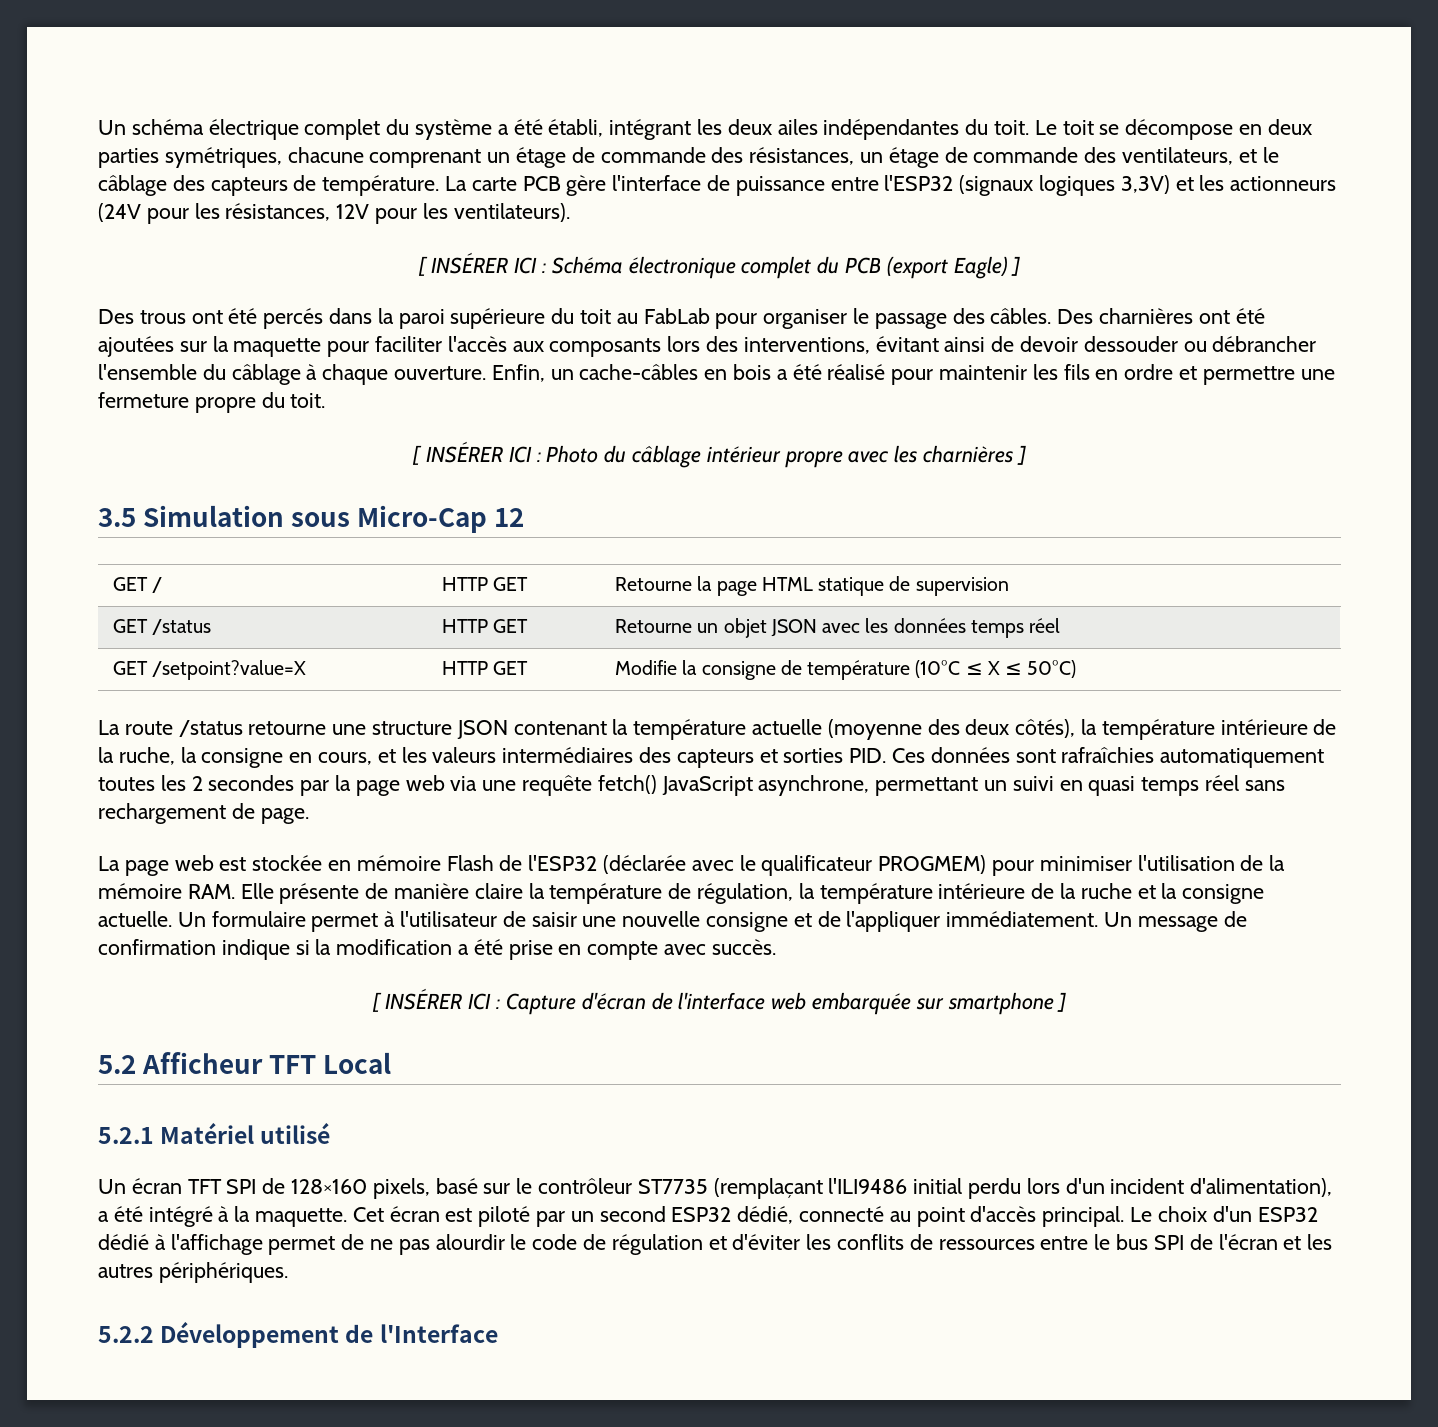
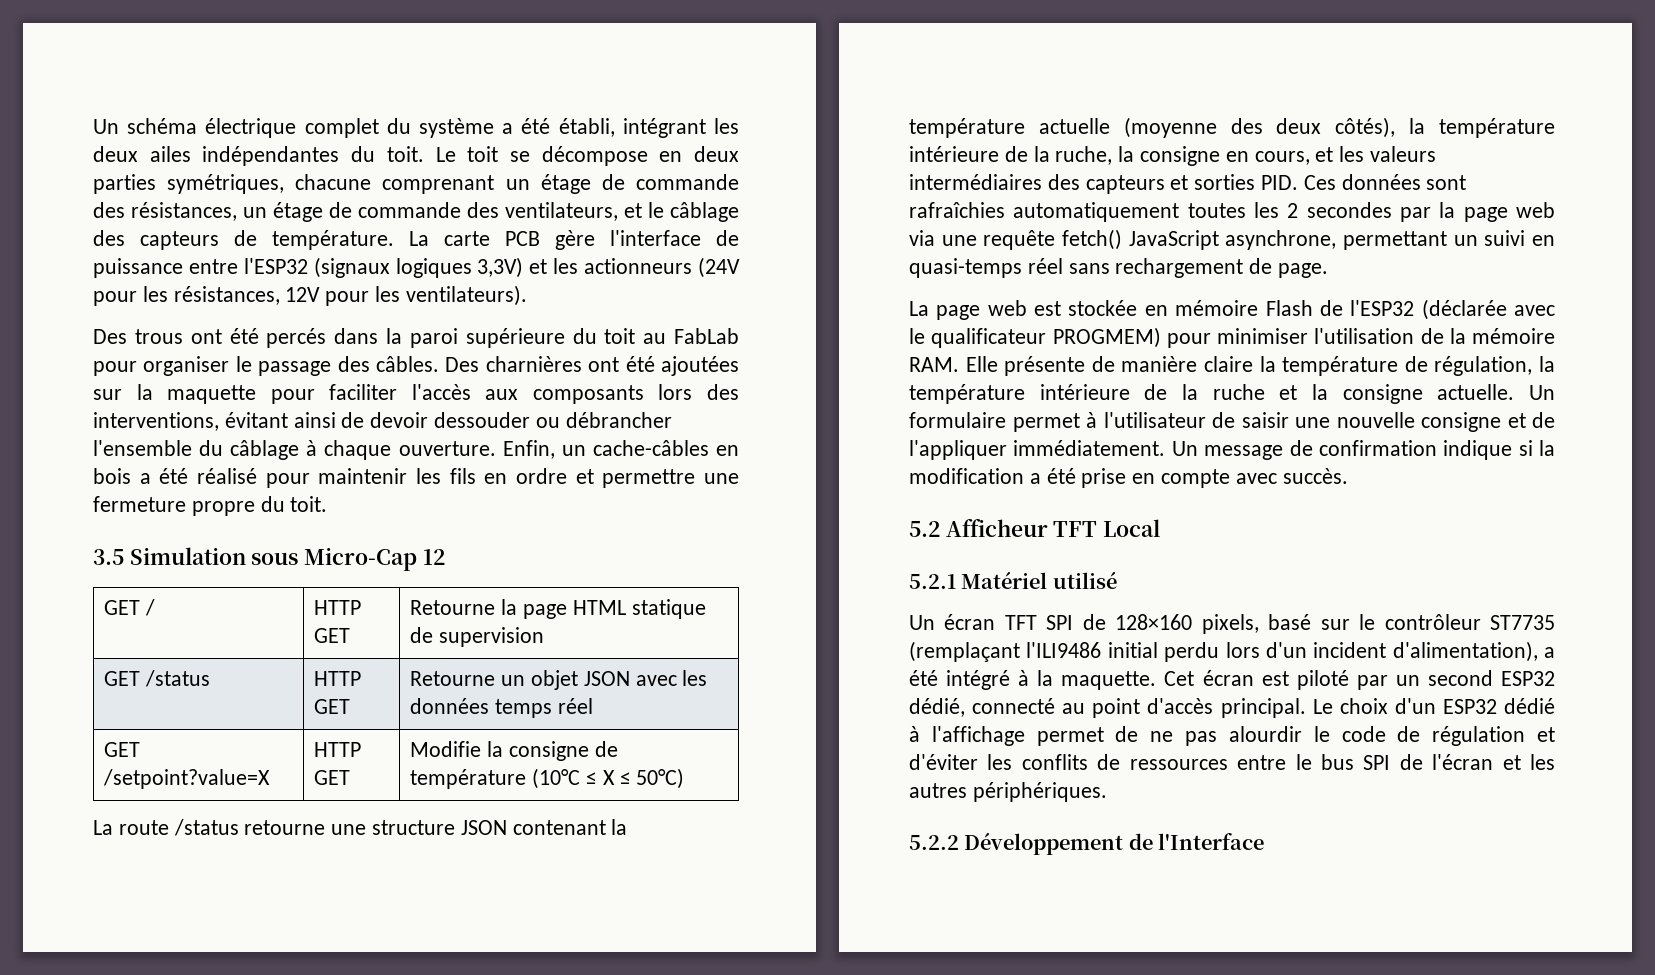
- [ INSÉRER ICI : Schéma électronique complet du PCB (export Eagle) ]
- [ INSÉRER ICI : Photo du câblage intérieur propre avec les charnières ]
- La route /status retourne une structure JSON contenant la température actuelle (moyenne des deux côtés), la température intérieure de la ruche, la consigne en cours, et les valeurs intermédiaires des capteurs et sorties PID. Ces données sont rafraîchies automatiquement toutes les 2 secondes par la page web via une requête fetch() JavaScript asynchrone, permettant un suivi en quasi temps réel sans rechargement de page.
+ La route /status retourne une structure JSON contenant la température actuelle (moyenne des deux côtés), la température intérieure de la ruche, la consigne en cours, et les valeurs intermédiaires des capteurs et sorties PID. Ces données sont rafraîchies automatiquement toutes les 2 secondes par la page web via une requête fetch() JavaScript asynchrone, permettant un suivi en quasi-temps réel sans rechargement de page.
- [ INSÉRER ICI : Capture d'écran de l'interface web embarquée sur smartphone ]

